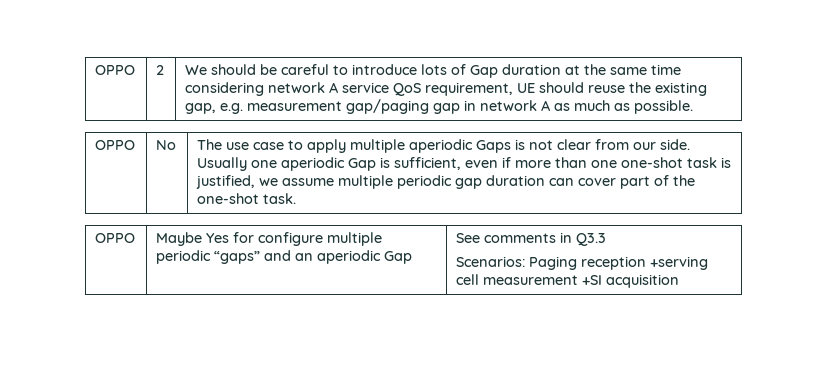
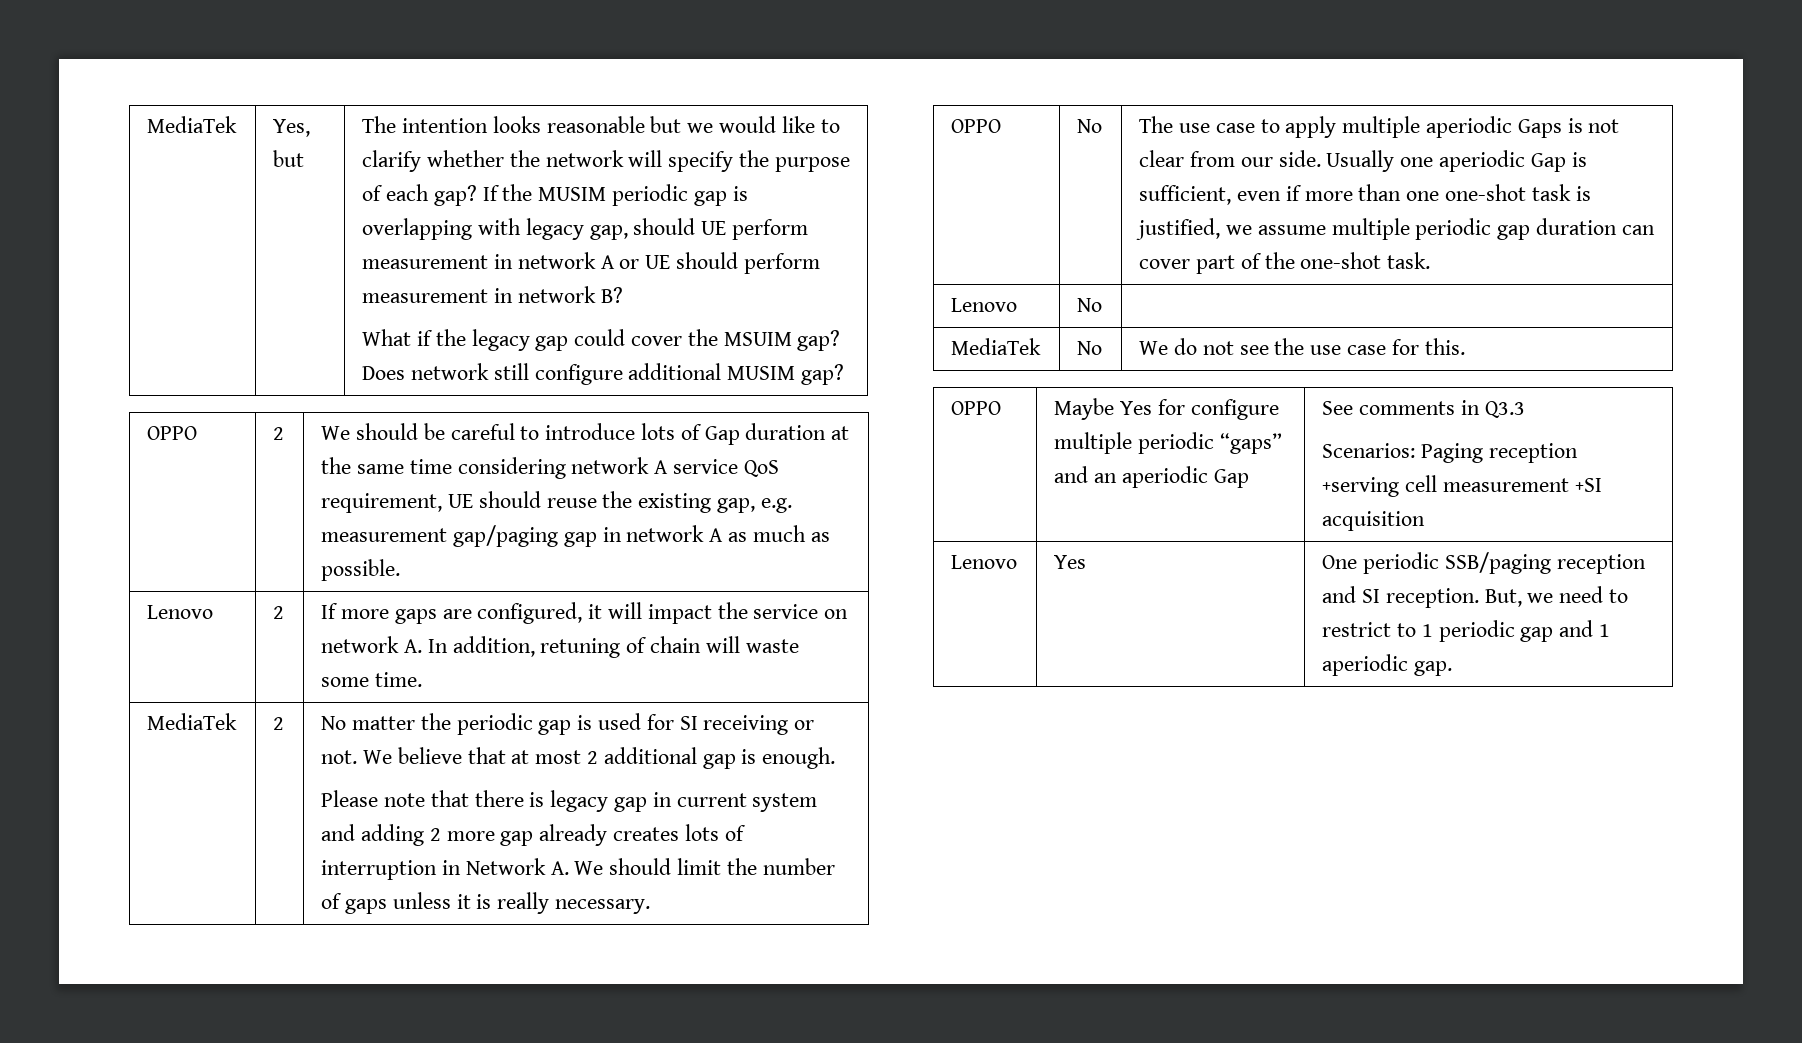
+ MediaTek | Yes, but | The intention looks reasonable but we would like to clarify whether the network will specify the purpose of each gap? If the MUSIM periodic gap is overlapping with legacy gap, should UE perform measurement in network A or UE should perform measurement in network B?
+ What if the legacy gap could cover the MSUIM gap? Does network still configure additional MUSIM gap?
+ Lenovo | 2 | If more gaps are configured, it will impact the service on network A. In addition, retuning of chain will waste some time.
+ MediaTek | 2 | No matter the periodic gap is used for SI receiving or not. We believe that at most 2 additional gap is enough.
+ Please note that there is legacy gap in current system and adding 2 more gap already creates lots of interruption in Network A. We should limit the number of gaps unless it is really necessary.
+ Lenovo | No |
+ MediaTek | No | We do not see the use case for this.
+ Lenovo | Yes | One periodic SSB/paging reception and SI reception. But, we need to restrict to 1 periodic gap and 1 aperiodic gap.

